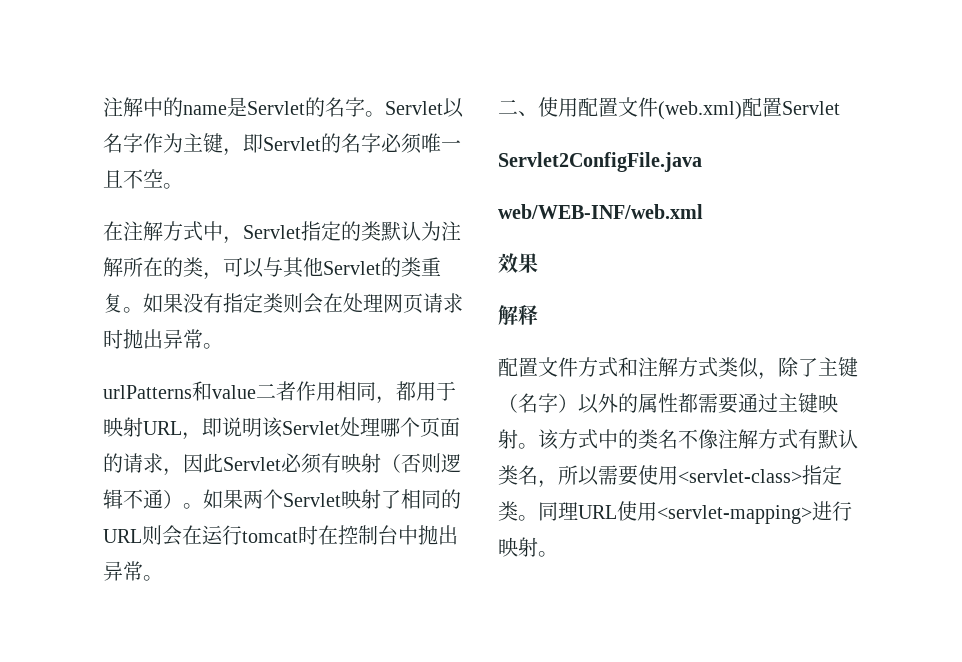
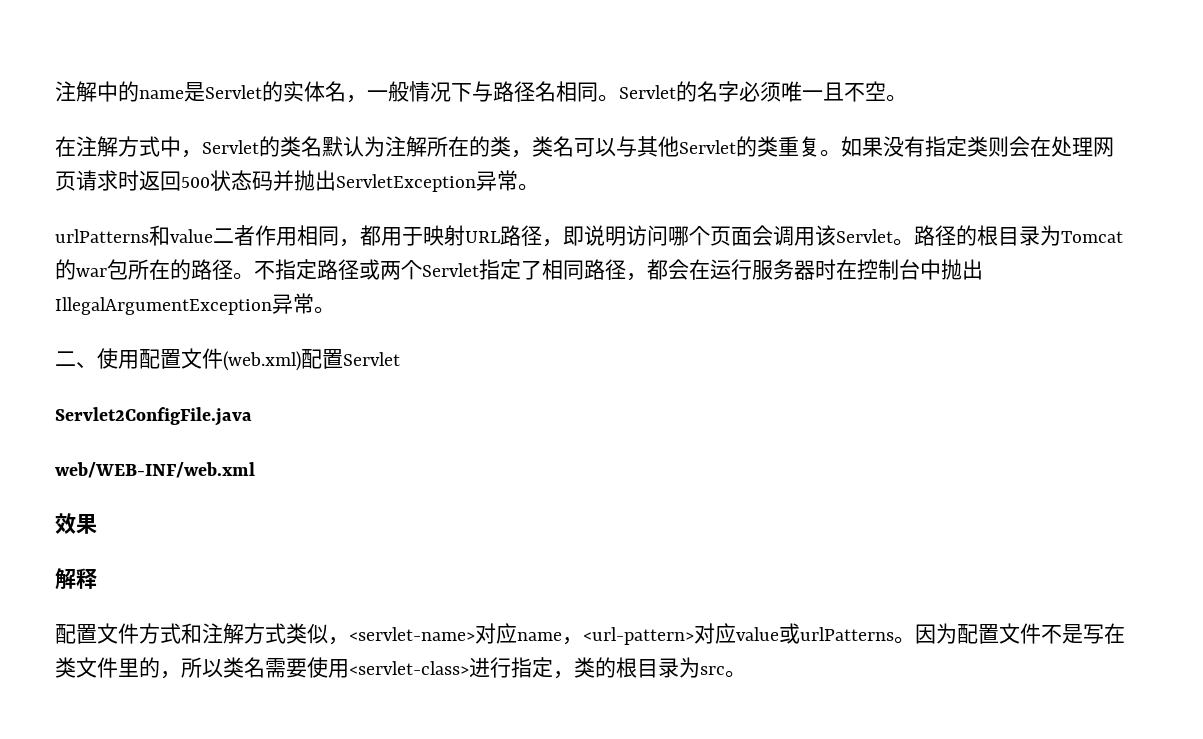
- 注解中的name是Servlet的名字。Servlet以名字作为主键，即Servlet的名字必须唯一且不空。
+ 注解中的name是Servlet的实体名，一般情况下与路径名相同。Servlet的名字必须唯一且不空。
- 在注解方式中，Servlet指定的类默认为注解所在的类，可以与其他Servlet的类重复。
+ 在注解方式中，Servlet的类名默认为注解所在的类，类名可以与其他Servlet的类重复。
- 如果没有指定类则会在处理网页请求时抛出异常。
+ 如果没有指定类则会在处理网页请求时返回500状态码并抛出ServletException异常。
- urlPatterns和value二者作用相同，都用于映射URL，即说明该Servlet处理哪个页面的请求，因此Servlet必须有映射（否则逻辑不通）。如果两个Servlet映射了相同的URL则会在运行tomcat时在控制台中抛出异常。
+ urlPatterns和value二者作用相同，都用于映射URL路径，即说明访问哪个页面会调用该Servlet。路径的根目录为Tomcat的war包所在的路径。不指定路径或两个Servlet指定了相同路径，都会在运行服务器时在控制台中抛出IllegalArgumentException异常。
- 配置文件方式和注解方式类似，除了主键（名字）以外的属性都需要通过主键映射。该方式中的类名不像注解方式有默认类名，所以需要使用<servlet-class>指定类。同理URL使用<servlet-mapping>进行映射。
+ 配置文件方式和注解方式类似，<servlet-name>对应name，<url-pattern>对应value或urlPatterns。因为配置文件不是写在类文件里的，所以类名需要使用<servlet-class>进行指定，类的根目录为src。

